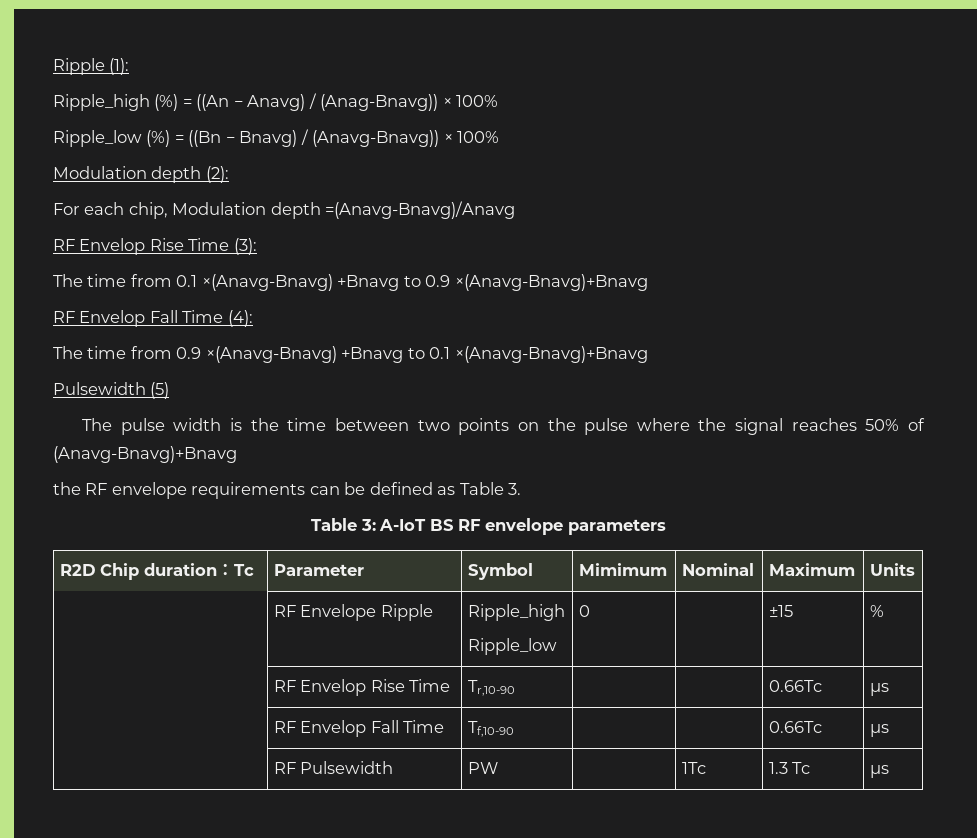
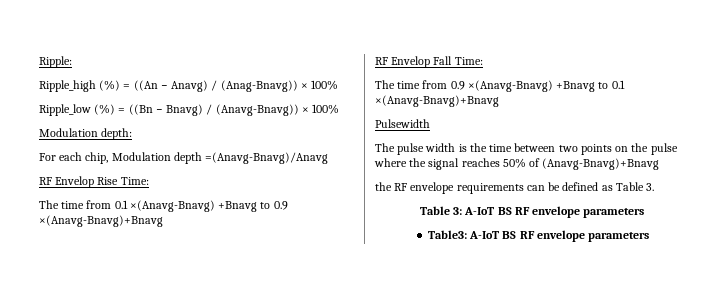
- Ripple (1):
+ Ripple:
- Modulation depth (2):
+ Modulation depth:
- RF Envelop Rise Time (3):
+ RF Envelop Rise Time:
- RF Envelop Fall Time (4):
+ RF Envelop Fall Time:
- Pulsewidth (5)
+ Pulsewidth
- R2D Chip duration：Tc | Parameter | Symbol | Mimimum | Nominal | Maximum | Units
- | RF Envelope Ripple | Ripple_high
- Ripple_low | 0 | | ±15 | %
- | RF Envelop Rise Time | Tr,10-90 | | | 0.66Tc | µs
- | RF Envelop Fall Time | Tf,10-90 | | | 0.66Tc | µs
- | RF Pulsewidth | PW | | 1Tc | 1.3 Tc | µs
+ Table3: A-IoT BS RF envelope parameters

